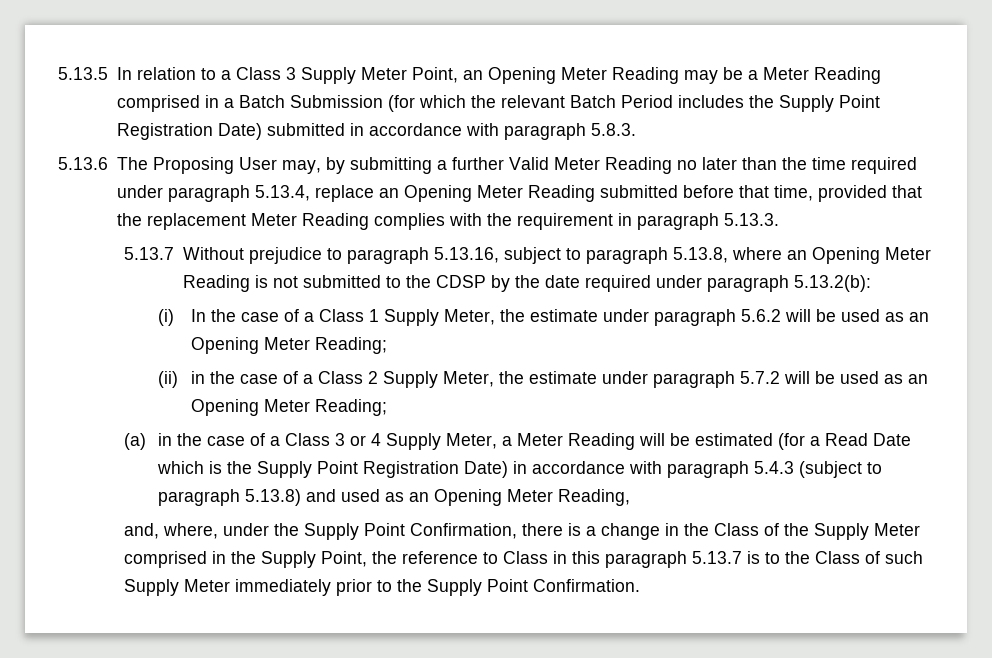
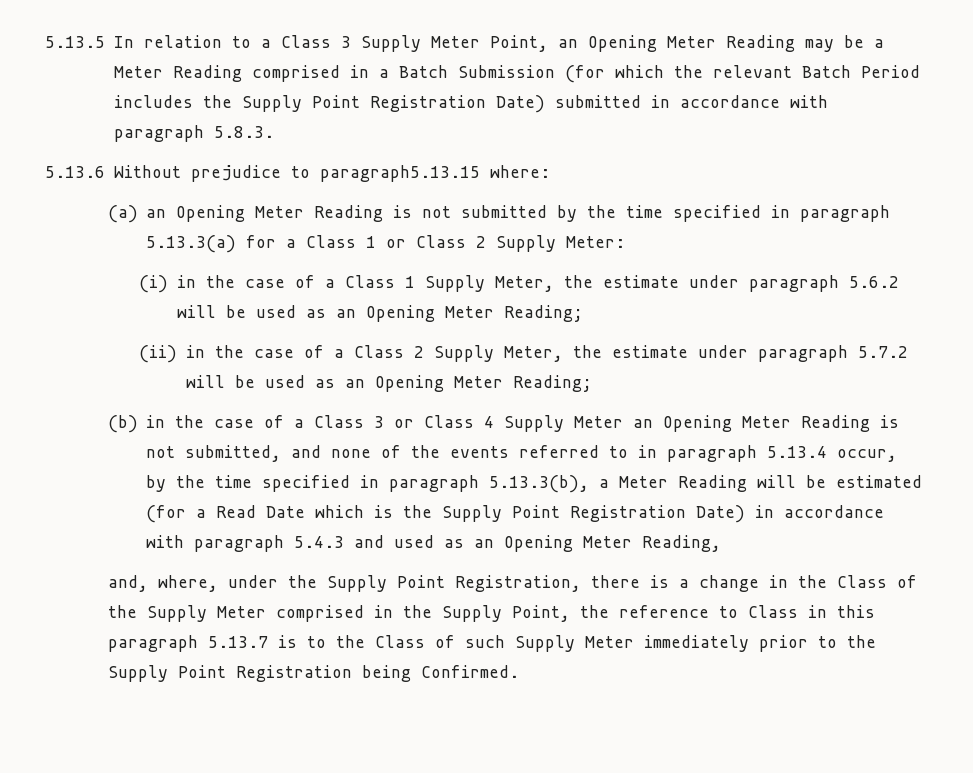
- 5.13.6 The Proposing User may, by submitting a further Valid Meter Reading no later than the time required under paragraph 5.13.4, replace an Opening Meter Reading submitted before that time, provided that the replacement Meter Reading complies with the requirement in paragraph 5.13.3.
- 5.13.7 Without prejudice to paragraph 5.13.16, subject to paragraph 5.13.8, where an Opening Meter Reading is not submitted to the CDSP by the date required under paragraph 5.13.2(b):
+ 5.13.6 Without prejudice to paragraph5.13.15 where:
+ (a) an Opening Meter Reading is not submitted by the time specified in paragraph 5.13.3(a) for a Class 1 or Class 2 Supply Meter:
- (i) In the case of a Class 1 Supply Meter, the estimate under paragraph 5.6.2 will be used as an Opening Meter Reading;
+ (i) in the case of a Class 1 Supply Meter, the estimate under paragraph 5.6.2 will be used as an Opening Meter Reading;
- (a) in the case of a Class 3 or 4 Supply Meter, a Meter Reading will be estimated (for a Read Date which is the Supply Point Registration Date) in accordance with paragraph 5.4.3 (subject to paragraph 5.13.8) and used as an Opening Meter Reading,
+ (b) in the case of a Class 3 or Class 4 Supply Meter an Opening Meter Reading is not submitted, and none of the events referred to in paragraph 5.13.4 occur, by the time specified in paragraph 5.13.3(b), a Meter Reading will be estimated (for a Read Date which is the Supply Point Registration Date) in accordance with paragraph 5.4.3 and used as an Opening Meter Reading,
- and, where, under the Supply Point Confirmation, there is a change in the Class of the Supply Meter comprised in the Supply Point, the reference to Class in this paragraph 5.13.7 is to the Class of such Supply Meter immediately prior to the Supply Point Confirmation.
+ and, where, under the Supply Point Registration, there is a change in the Class of the Supply Meter comprised in the Supply Point, the reference to Class in this paragraph 5.13.7 is to the Class of such Supply Meter immediately prior to the Supply Point Registration being Confirmed.

